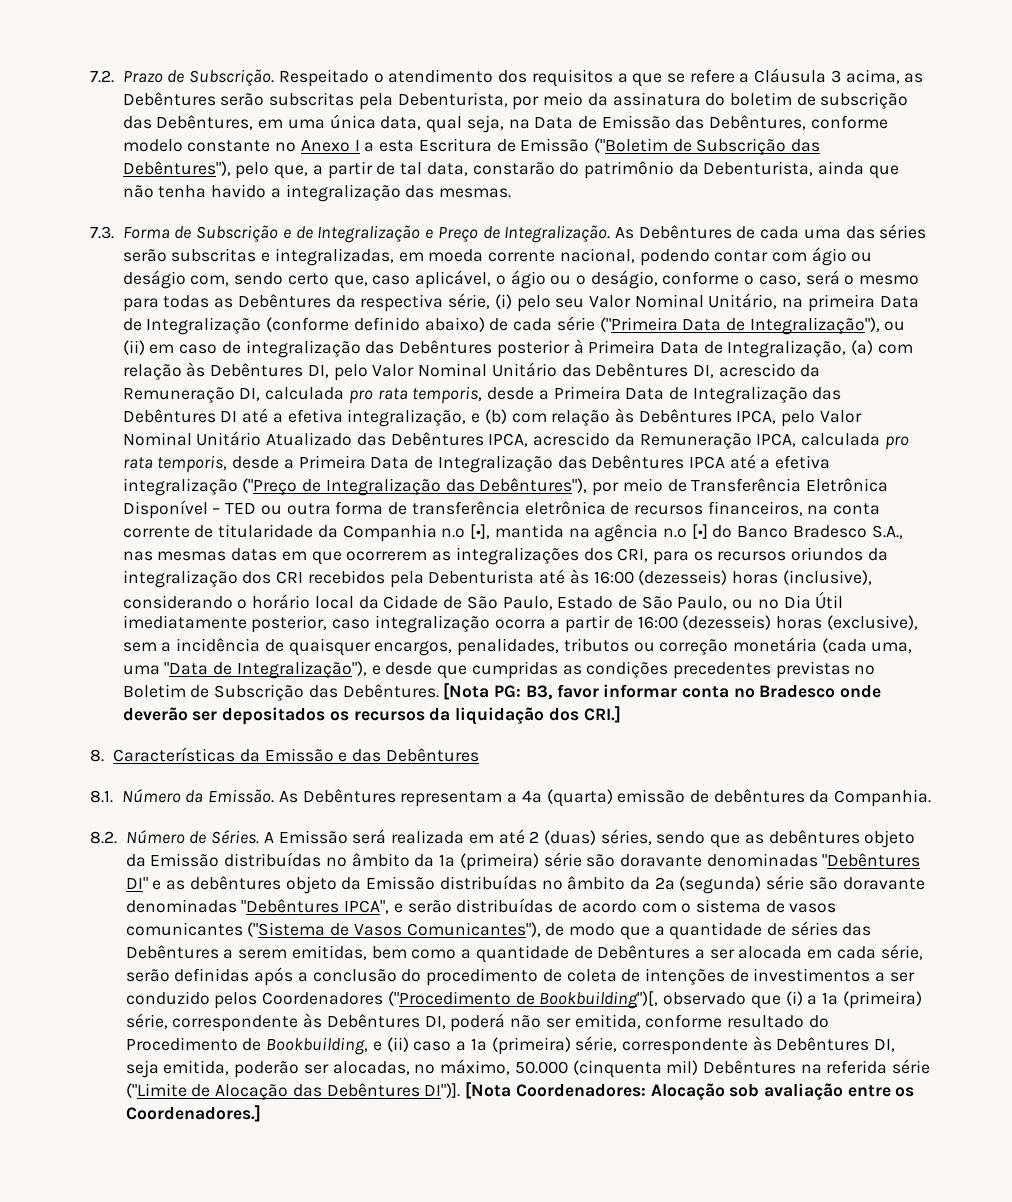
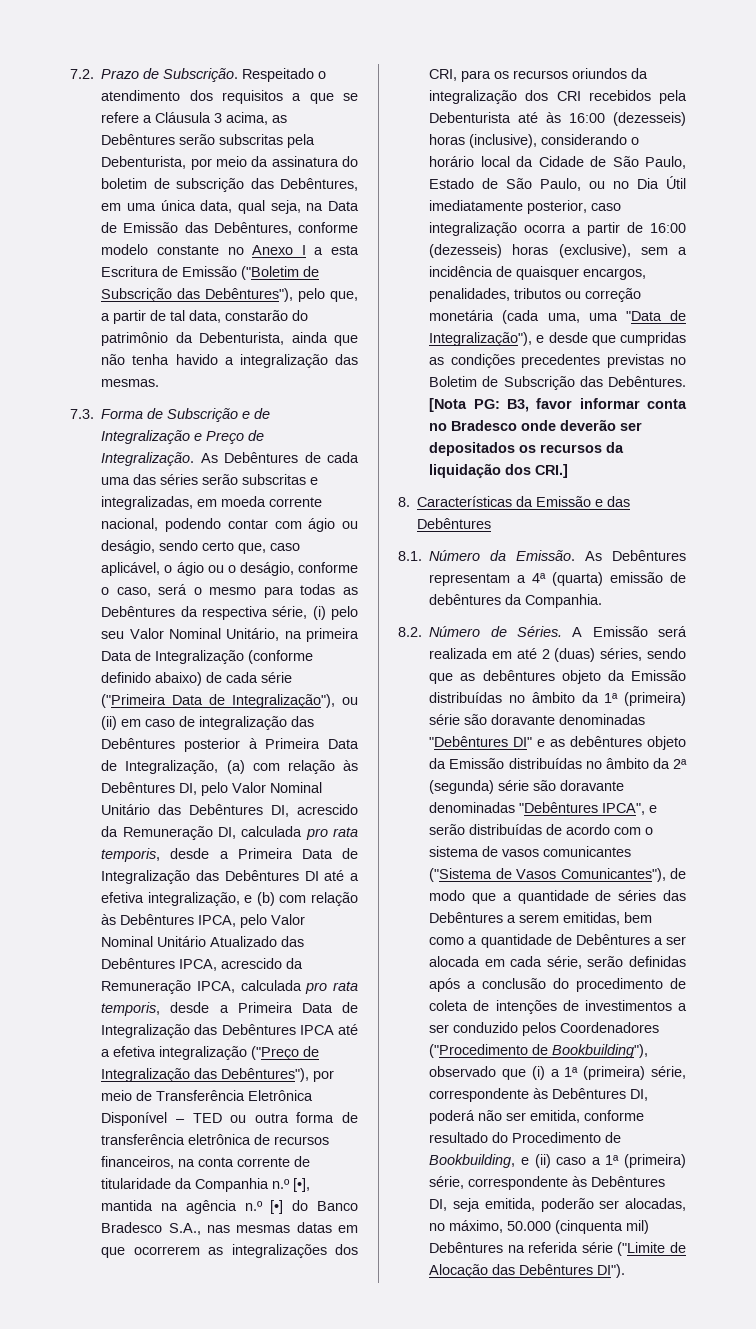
- As Debêntures de cada uma das séries serão subscritas e integralizadas, em moeda corrente nacional, podendo contar com ágio ou deságio com, sendo certo que, caso aplicável, o ágio ou o deságio, conforme o caso, será o mesmo para todas as Debêntures da respectiva série, (i) pelo seu Valor Nominal Unitário, na primeira Data de Integralização (conforme definido abaixo) de cada série ("Primeira Data de Integralização"), ou (ii) em caso de integralização das Debêntures posterior à Primeira Data de Integralização, (a) com relação às Debêntures DI, pelo Valor Nominal Unitário das Debêntures DI, acrescido da Remuneração DI, calculada pro rata temporis, desde a Primeira Data de Integralização das Debêntures DI até a efetiva integralização, e (b) com relação às Debêntures IPCA, pelo Valor Nominal Unitário Atualizado das Debêntures IPCA, acrescido da Remuneração IPCA, calculada pro rata temporis, desde a Primeira Data de Integralização das Debêntures IPCA até a efetiva integralização ("Preço de Integralização das Debêntures"), por meio de Transferência Eletrônica Disponível – TED ou outra forma de transferência eletrônica de recursos financeiros, na conta corrente de titularidade da Companhia n.º [•], mantida na agência n.º [•] do Banco Bradesco S.A., nas mesmas datas em que ocorrerem as integralizações dos CRI, para os recursos oriundos da integralização dos CRI recebidos pela Debenturista até às 16:00 (dezesseis) horas (inclusive), considerando o horário local da Cidade de São Paulo, Estado de São Paulo, ou no Dia Útil imediatamente posterior, caso integralização ocorra a partir de 16:00 (dezesseis) horas (exclusive), sem a incidência de quaisquer encargos, penalidades, tributos ou correção monetária (cada uma, uma "Data de Integralização"), e desde que cumpridas as condições precedentes previstas no Boletim de Subscrição das Debêntures.
+ As Debêntures de cada uma das séries serão subscritas e integralizadas, em moeda corrente nacional, podendo contar com ágio ou deságio, sendo certo que, caso aplicável, o ágio ou o deságio, conforme o caso, será o mesmo para todas as Debêntures da respectiva série, (i) pelo seu Valor Nominal Unitário, na primeira Data de Integralização (conforme definido abaixo) de cada série ("Primeira Data de Integralização"), ou (ii) em caso de integralização das Debêntures posterior à Primeira Data de Integralização, (a) com relação às Debêntures DI, pelo Valor Nominal Unitário das Debêntures DI, acrescido da Remuneração DI, calculada pro rata temporis, desde a Primeira Data de Integralização das Debêntures DI até a efetiva integralização, e (b) com relação às Debêntures IPCA, pelo Valor Nominal Unitário Atualizado das Debêntures IPCA, acrescido da Remuneração IPCA, calculada pro rata temporis, desde a Primeira Data de Integralização das Debêntures IPCA até a efetiva integralização ("Preço de Integralização das Debêntures"), por meio de Transferência Eletrônica Disponível – TED ou outra forma de transferência eletrônica de recursos financeiros, na conta corrente de titularidade da Companhia n.º [•], mantida na agência n.º [•] do Banco Bradesco S.A., nas mesmas datas em que ocorrerem as integralizações dos CRI, para os recursos oriundos da integralização dos CRI recebidos pela Debenturista até às 16:00 (dezesseis) horas (inclusive), considerando o horário local da Cidade de São Paulo, Estado de São Paulo, ou no Dia Útil imediatamente posterior, caso integralização ocorra a partir de 16:00 (dezesseis) horas (exclusive), sem a incidência de quaisquer encargos, penalidades, tributos ou correção monetária (cada uma, uma "Data de Integralização"), e desde que cumpridas as condições precedentes previstas no Boletim de Subscrição das Debêntures.
- A Emissão será realizada em até 2 (duas) séries, sendo que as debêntures objeto da Emissão distribuídas no âmbito da 1ª (primeira) série são doravante denominadas "Debêntures DI" e as debêntures objeto da Emissão distribuídas no âmbito da 2ª (segunda) série são doravante denominadas "Debêntures IPCA", e serão distribuídas de acordo com o sistema de vasos comunicantes ("Sistema de Vasos Comunicantes"), de modo que a quantidade de séries das Debêntures a serem emitidas, bem como a quantidade de Debêntures a ser alocada em cada série, serão definidas após a conclusão do procedimento de coleta de intenções de investimentos a ser conduzido pelos Coordenadores ("Procedimento de Bookbuilding")[, observado que (i) a 1ª (primeira) série, correspondente às Debêntures DI, poderá não ser emitida, conforme resultado do Procedimento de Bookbuilding, e (ii) caso a 1ª (primeira) série, correspondente às Debêntures DI, seja emitida, poderão ser alocadas, no máximo, 50.000 (cinquenta mil) Debêntures na referida série ("Limite de Alocação das Debêntures DI")]. [Nota Coordenadores: Alocação sob avaliação entre os Coordenadores.]
+ A Emissão será realizada em até 2 (duas) séries, sendo que as debêntures objeto da Emissão distribuídas no âmbito da 1ª (primeira) série são doravante denominadas "Debêntures DI" e as debêntures objeto da Emissão distribuídas no âmbito da 2ª (segunda) série são doravante denominadas "Debêntures IPCA", e serão distribuídas de acordo com o sistema de vasos comunicantes ("Sistema de Vasos Comunicantes"), de modo que a quantidade de séries das Debêntures a serem emitidas, bem como a quantidade de Debêntures a ser alocada em cada série, serão definidas após a conclusão do procedimento de coleta de intenções de investimentos a ser conduzido pelos Coordenadores ("Procedimento de Bookbuilding"), observado que (i) a 1ª (primeira) série, correspondente às Debêntures DI, poderá não ser emitida, conforme resultado do Procedimento de Bookbuilding, e (ii) caso a 1ª (primeira) série, correspondente às Debêntures DI, seja emitida, poderão ser alocadas, no máximo, 50.000 (cinquenta mil) Debêntures na referida série ("Limite de Alocação das Debêntures DI").

